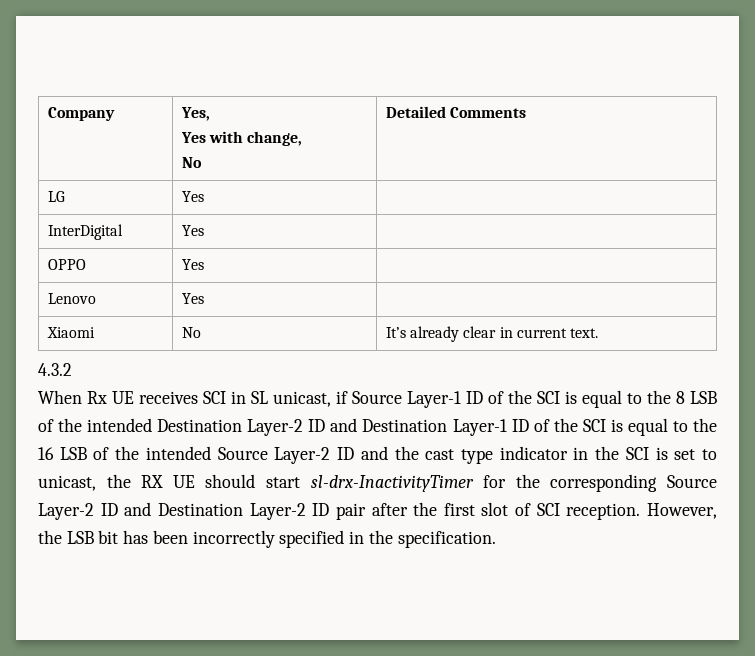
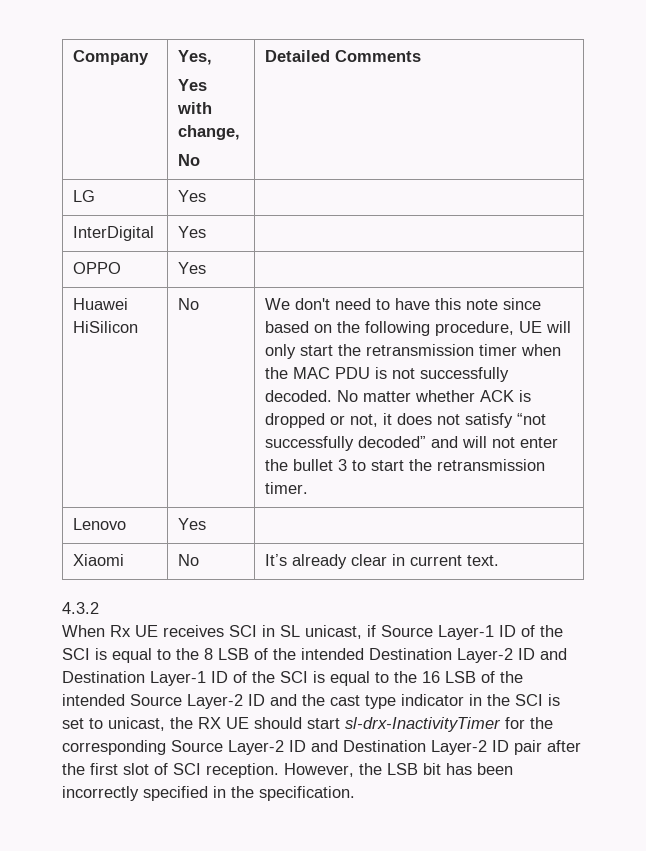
+ Huawei HiSilicon | No | We don't need to have this note since based on the following procedure, UE will only start the retransmission timer when the MAC PDU is not successfully decoded. No matter whether ACK is dropped or not, it does not satisfy “not successfully decoded” and will not enter the bullet 3 to start the retransmission timer.

